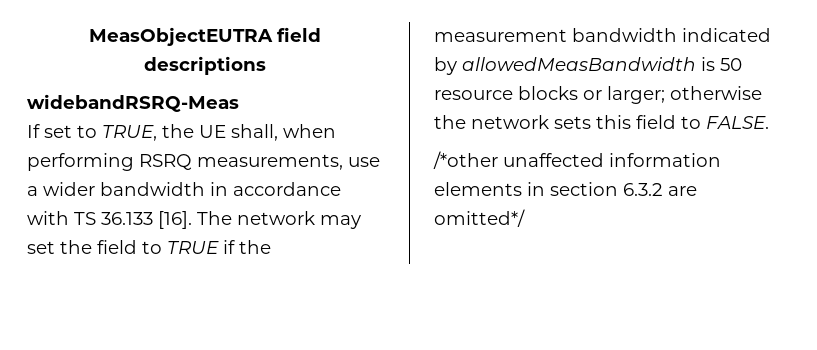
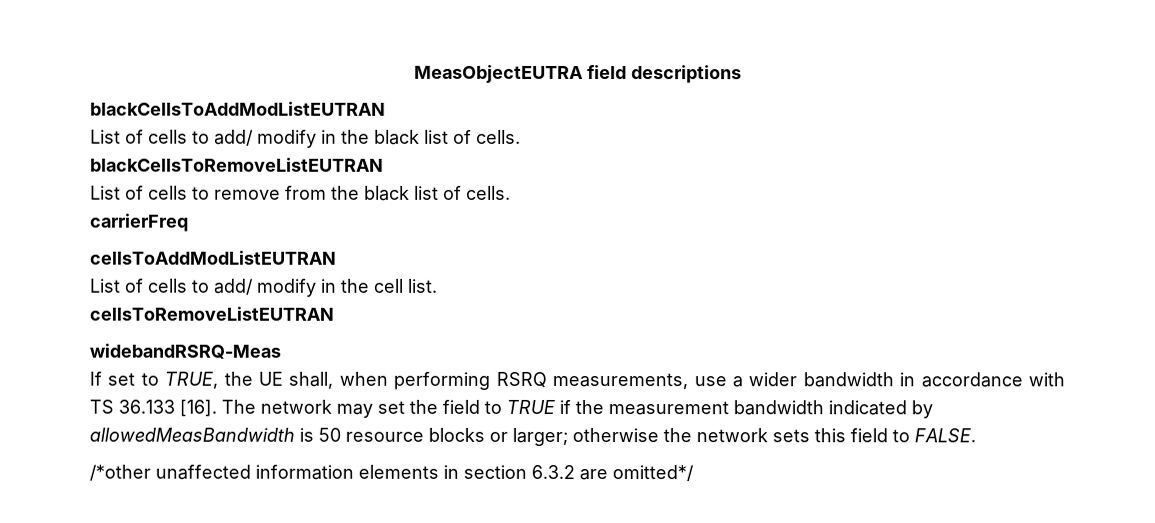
+ blackCellsToAddModListEUTRAN
+ List of cells to add/ modify in the black list of cells.
+ blackCellsToRemoveListEUTRAN
+ List of cells to remove from the black list of cells.
+ carrierFreq
+ cellsToAddModListEUTRAN
+ List of cells to add/ modify in the cell list.
+ cellsToRemoveListEUTRAN

